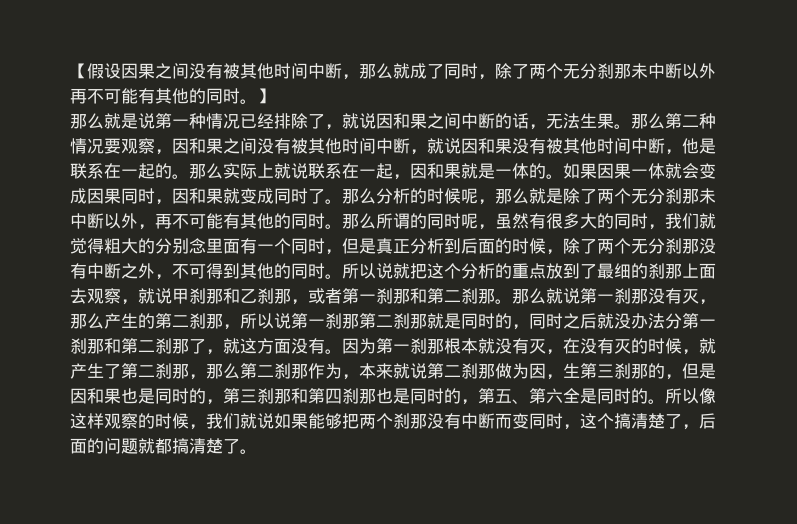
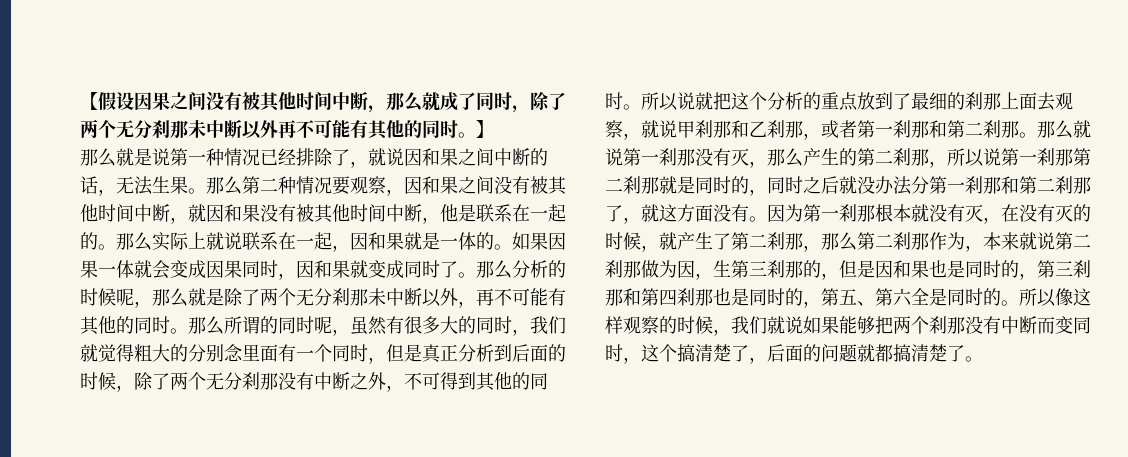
- 那么第二种情况要观察，因和果之间没有被其他时间中断，就说因和果没有被其他时间中断，他是联系在一起的。
+ 那么第二种情况要观察，因和果之间没有被其他时间中断，就因和果没有被其他时间中断，他是联系在一起的。

